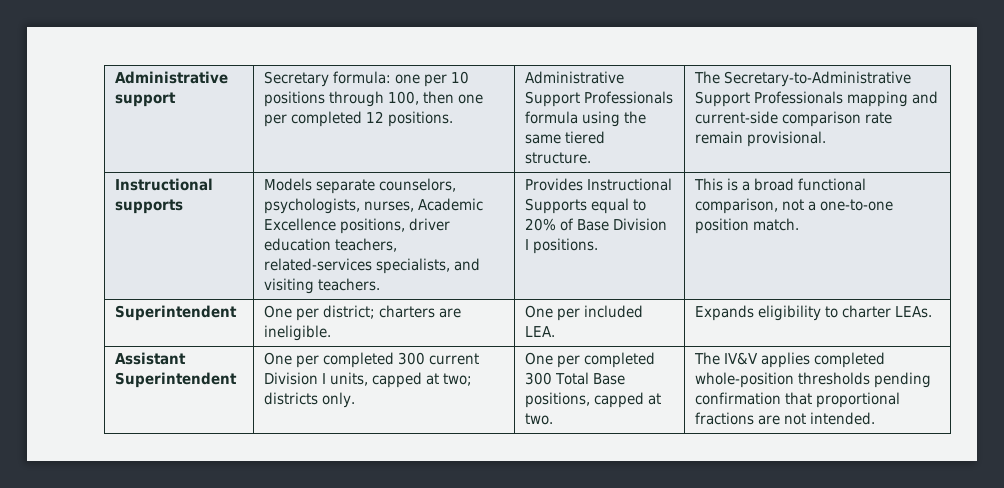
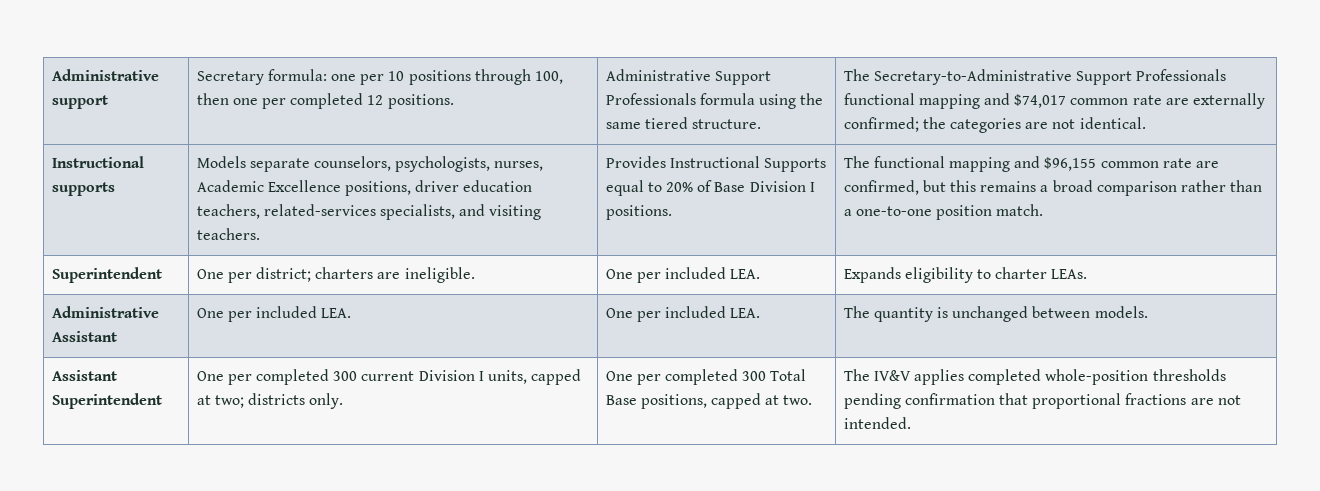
- The Secretary-to-Administrative Support Professionals mapping and current-side comparison rate remain provisional.
+ The Secretary-to-Administrative Support Professionals functional mapping and $74,017 common rate are externally confirmed; the categories are not identical.
- This is a broad functional comparison, not a one-to-one position match.
+ The functional mapping and $96,155 common rate are confirmed, but this remains a broad comparison rather than a one-to-one position match.
+ Administrative Assistant | One per included LEA. | One per included LEA. | The quantity is unchanged between models.

